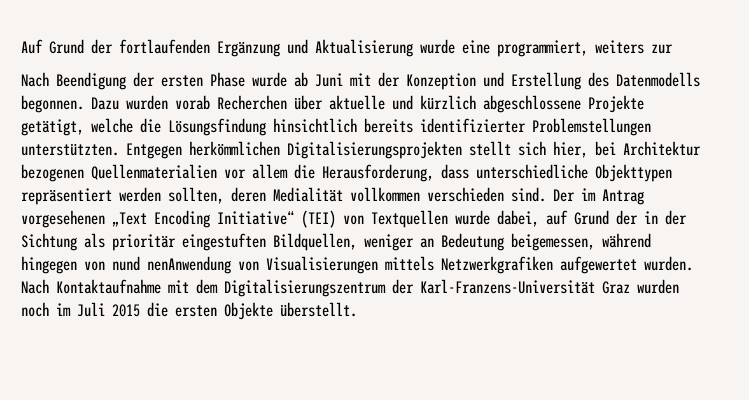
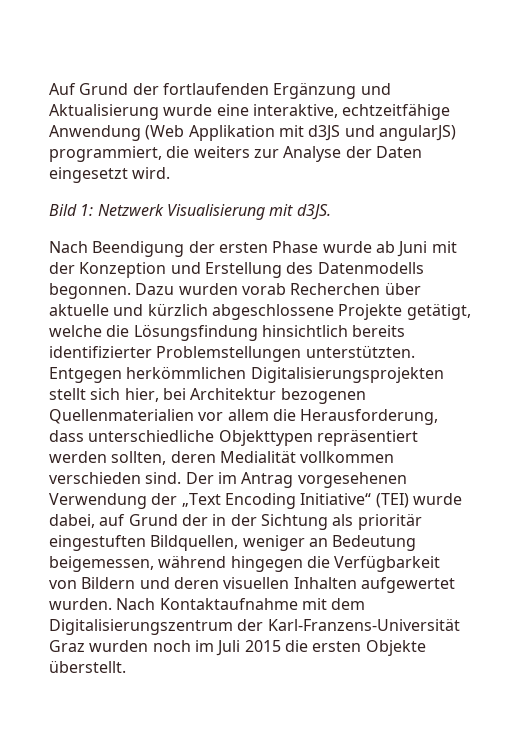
- Auf Grund der fortlaufenden Ergänzung und Aktualisierung wurde eine programmiert, weiters zur
+ Auf Grund der fortlaufenden Ergänzung und Aktualisierung wurde eine interaktive, echtzeitfähige Anwendung (Web Applikation mit d3JS und angularJS) programmiert, die weiters zur Analyse der Daten eingesetzt wird.
+ Bild 1: Netzwerk Visualisierung mit d3JS.
- Der im Antrag vorgesehenen „Text Encoding Initiative“ (TEI) von Textquellen wurde dabei, auf Grund der in der Sichtung als prioritär eingestuften Bildquellen, weniger an Bedeutung beigemessen, während hingegen von nund nenAnwendung von Visualisierungen mittels Netzwerkgrafiken aufgewertet wurden.
+ Der im Antrag vorgesehenen Verwendung der „Text Encoding Initiative“ (TEI) wurde dabei, auf Grund der in der Sichtung als prioritär eingestuften Bildquellen, weniger an Bedeutung beigemessen, während hingegen die Verfügbarkeit von Bildern und deren visuellen Inhalten aufgewertet wurden.

